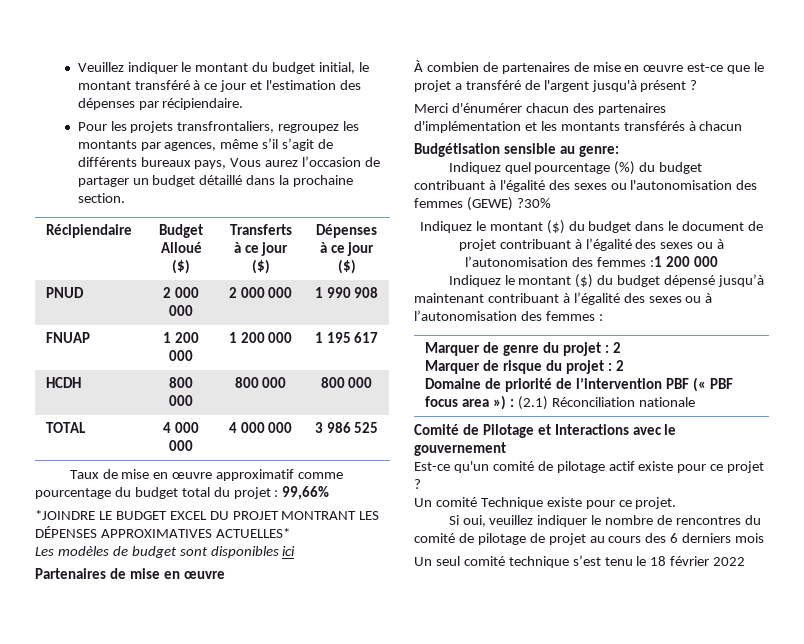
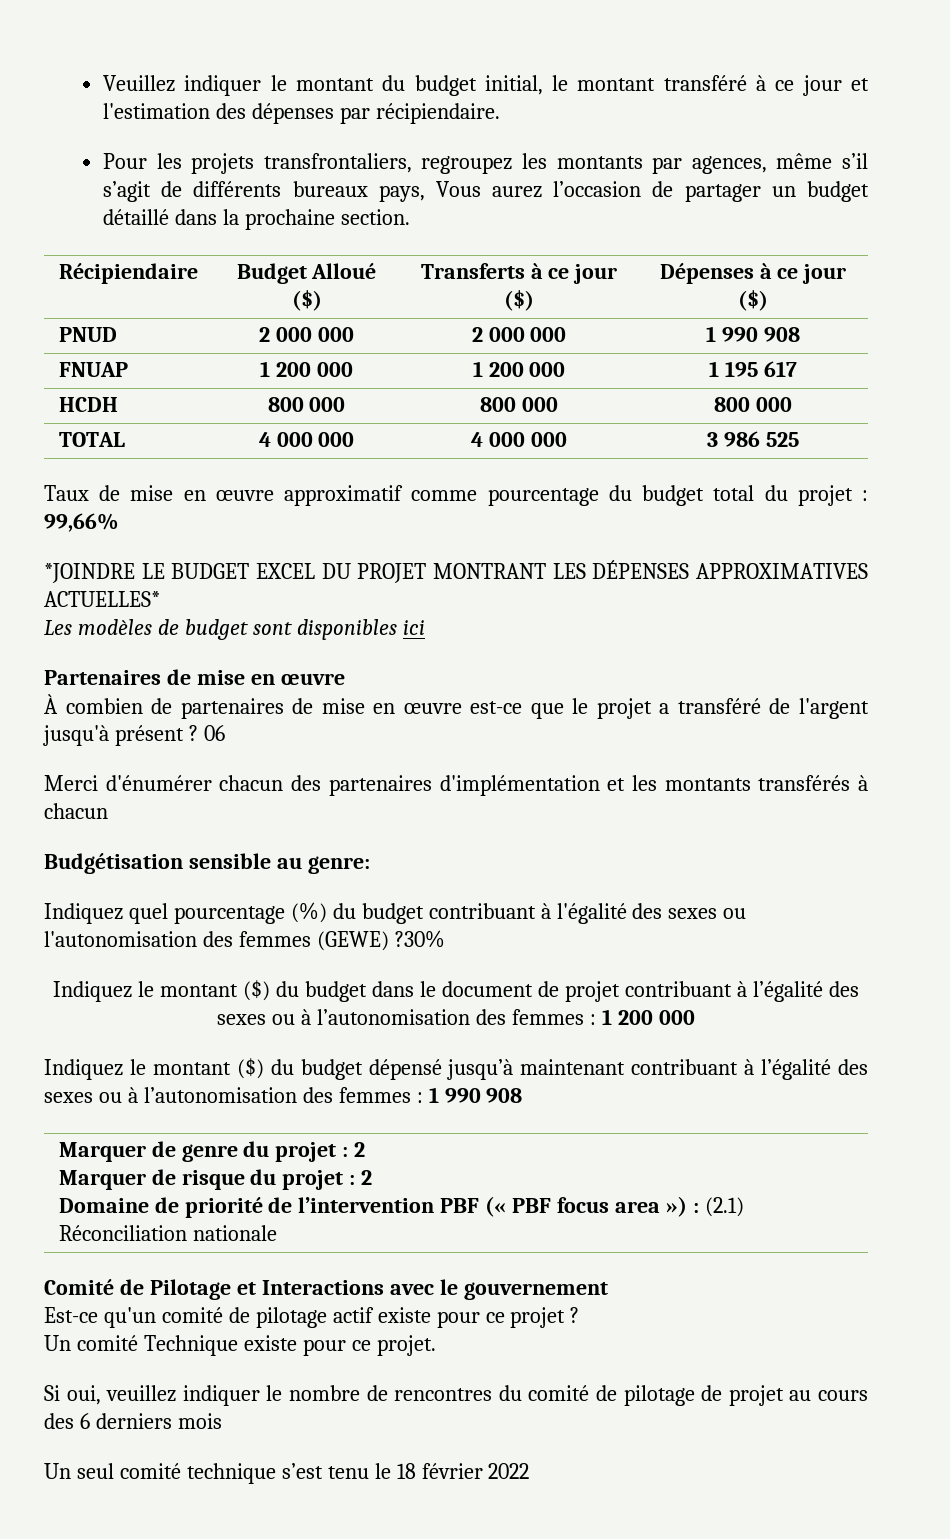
+ 06
- Indiquez le montant ($) du budget dans le document de projet contribuant à l’égalité des sexes ou à l’autonomisation des femmes :1 200 000
+ Indiquez le montant ($) du budget dans le document de projet contribuant à l’égalité des sexes ou à l’autonomisation des femmes : 1 200 000
- Indiquez le montant ($) du budget dépensé jusqu’à maintenant contribuant à l’égalité des sexes ou à l’autonomisation des femmes :
+ Indiquez le montant ($) du budget dépensé jusqu’à maintenant contribuant à l’égalité des sexes ou à l’autonomisation des femmes : 1 990 908

